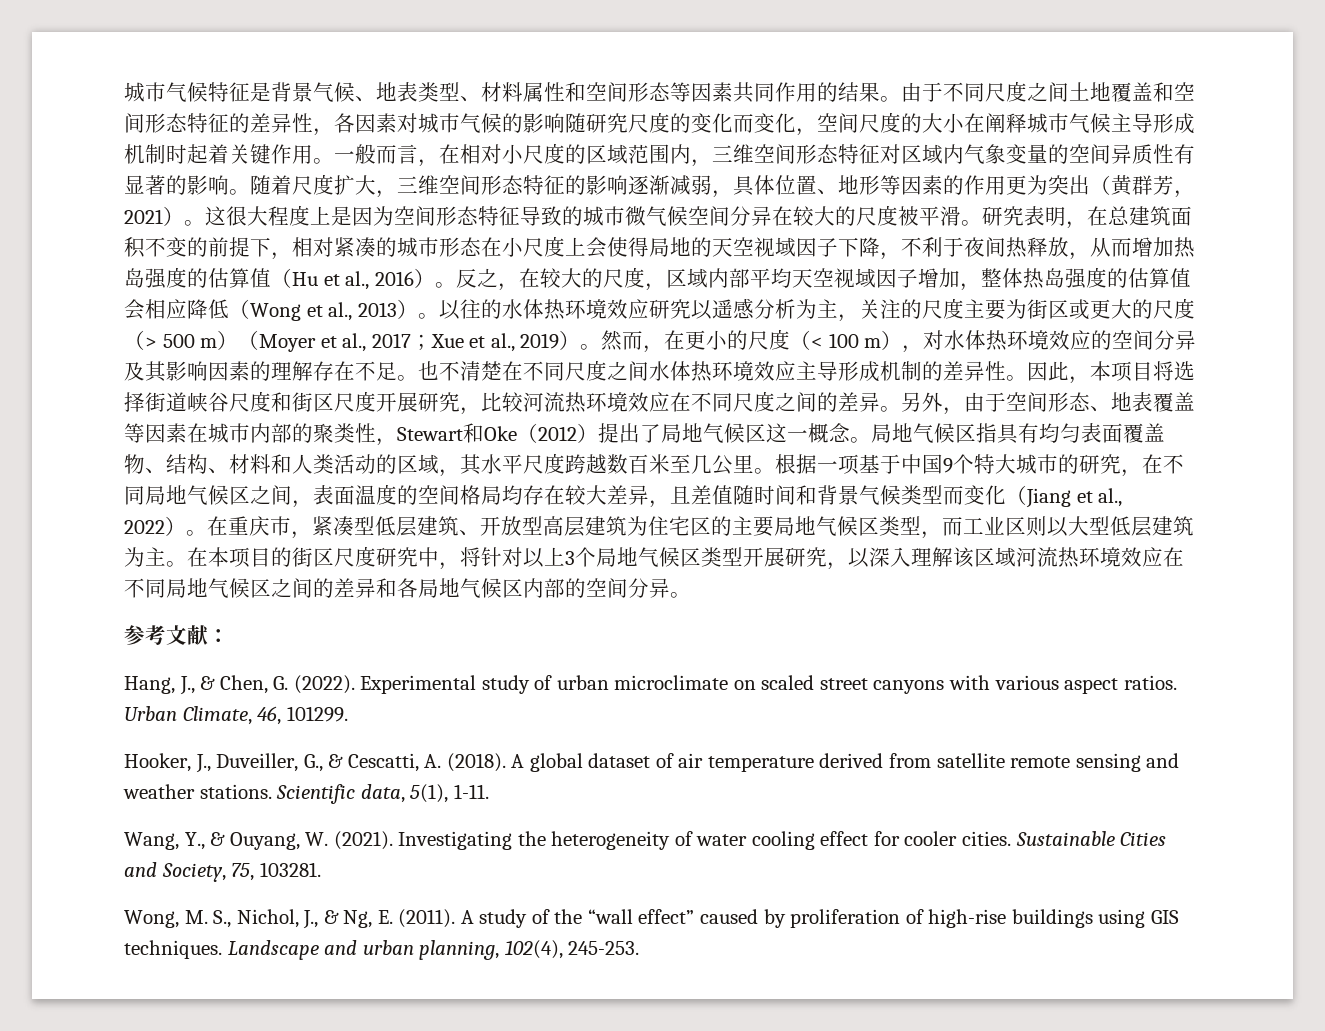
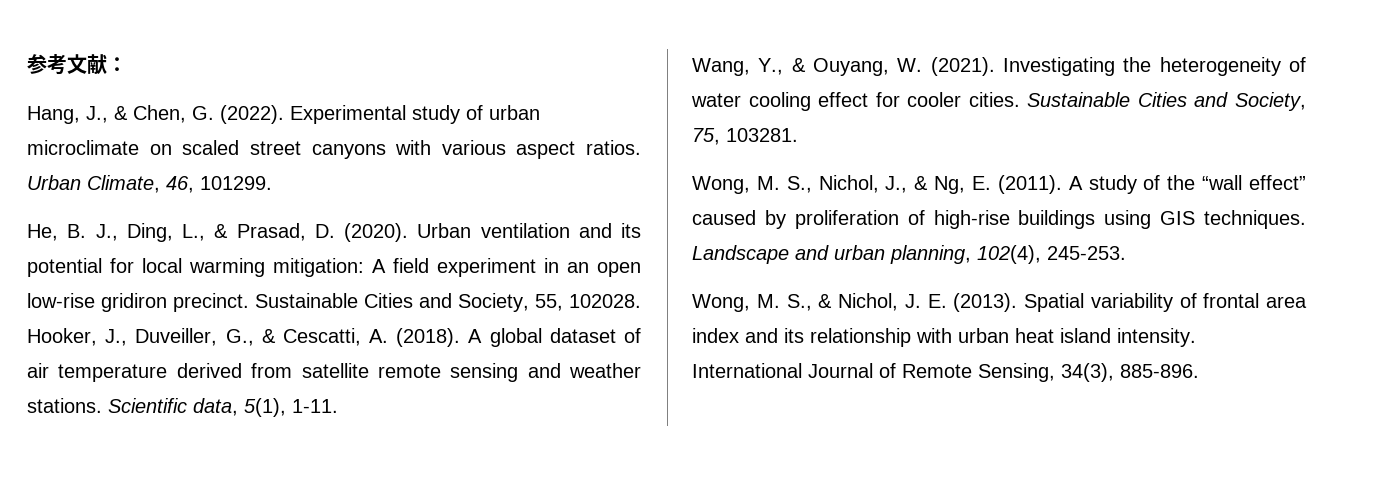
- 城市气候特征是背景气候、地表类型、材料属性和空间形态等因素共同作用的结果。由于不同尺度之间土地覆盖和空间形态特征的差异性，各因素对城市气候的影响随研究尺度的变化而变化，空间尺度的大小在阐释城市气候主导形成机制时起着关键作用。一般而言，在相对小尺度的区域范围内，三维空间形态特征对区域内气象变量的空间异质性有显著的影响。随着尺度扩大，三维空间形态特征的影响逐渐减弱，具体位置、地形等因素的作用更为突出（黄群芳，2021）。这很大程度上是因为空间形态特征导致的城市微气候空间分异在较大的尺度被平滑。研究表明，在总建筑面积不变的前提下，相对紧凑的城市形态在小尺度上会使得局地的天空视域因子下降，不利于夜间热释放，从而增加热岛强度的估算值（Hu et al., 2016）。反之，在较大的尺度，区域内部平均天空视域因子增加，整体热岛强度的估算值会相应降低（Wong et al., 2013）。以往的水体热环境效应研究以遥感分析为主，关注的尺度主要为街区或更大的尺度（> 500 m）（Moyer et al., 2017；Xue et al., 2019）。然而，在更小的尺度（< 100 m），对水体热环境效应的空间分异及其影响因素的理解存在不足。也不清楚在不同尺度之间水体热环境效应主导形成机制的差异性。因此，本项目将选择街道峡谷尺度和街区尺度开展研究，比较河流热环境效应在不同尺度之间的差异。另外，由于空间形态、地表覆盖等因素在城市内部的聚类性，Stewart和Oke（2012）提出了局地气候区这一概念。局地气候区指具有均匀表面覆盖物、结构、材料和人类活动的区域，其水平尺度跨越数百米至几公里。根据一项基于中国9个特大城市的研究，在不同局地气候区之间，表面温度的空间格局均存在较大差异，且差值随时间和背景气候类型而变化（Jiang et al., 2022）。在重庆市，紧凑型低层建筑、开放型高层建筑为住宅区的主要局地气候区类型，而工业区则以大型低层建筑为主。在本项目的街区尺度研究中，将针对以上3个局地气候区类型开展研究，以深入理解该区域河流热环境效应在不同局地气候区之间的差异和各局地气候区内部的空间分异。
+ He, B. J., Ding, L., & Prasad, D. (2020). Urban ventilation and its potential for local warming mitigation: A field experiment in an open low-rise gridiron precinct. Sustainable Cities and Society, 55, 102028.
+ Wong, M. S., & Nichol, J. E. (2013). Spatial variability of frontal area index and its relationship with urban heat island intensity. International Journal of Remote Sensing, 34(3), 885-896.

